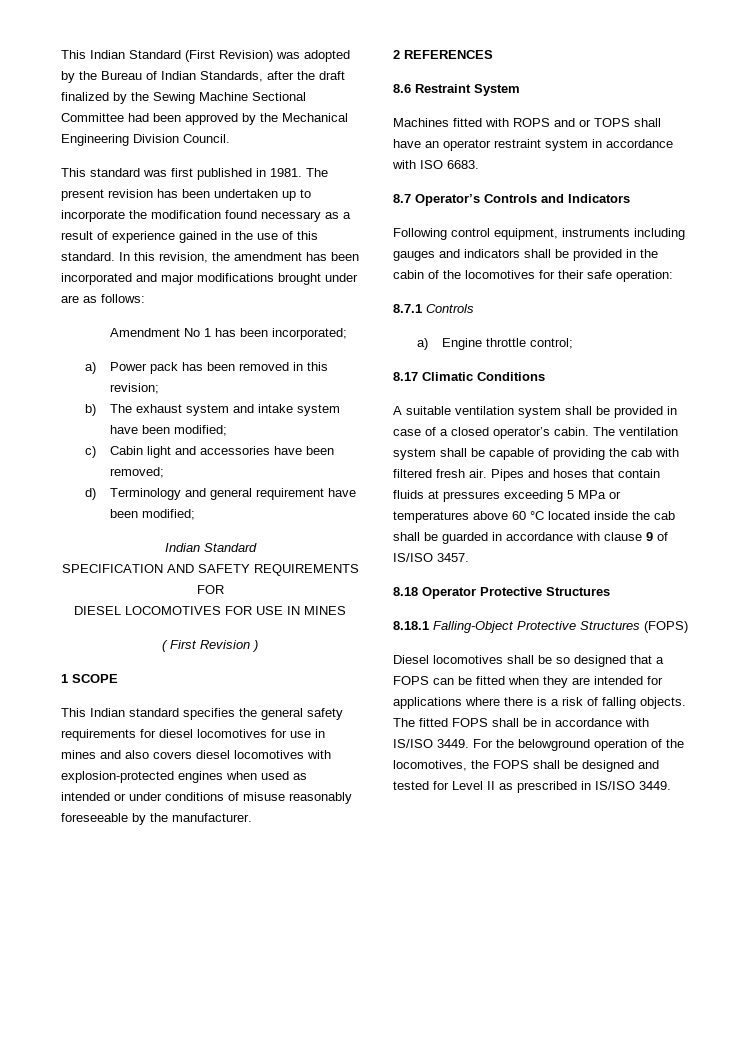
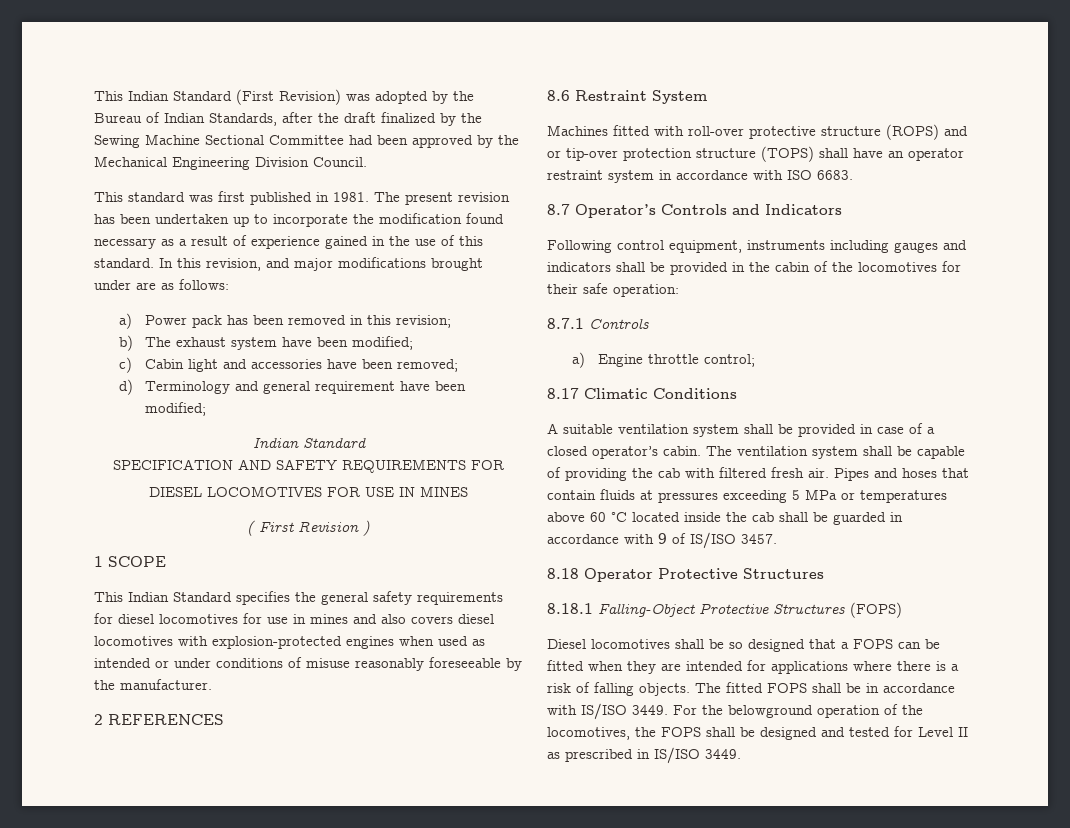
- In this revision, the amendment has been incorporated and major modifications brought under are as follows:
+ In this revision, and major modifications brought under are as follows:
- Amendment No 1 has been incorporated;
- b) The exhaust system and intake system have been modified;
+ b) The exhaust system have been modified;
- This Indian standard specifies the general safety requirements for diesel locomotives for use in mines and also covers diesel locomotives with explosion-protected engines when used as intended or under conditions of misuse reasonably foreseeable by the manufacturer.
+ This Indian Standard specifies the general safety requirements for diesel locomotives for use in mines and also covers diesel locomotives with explosion-protected engines when used as intended or under conditions of misuse reasonably foreseeable by the manufacturer.
- Machines fitted with ROPS and or TOPS shall have an operator restraint system in accordance with ISO 6683.
+ Machines fitted with roll-over protective structure (ROPS) and or tip-over protection structure (TOPS) shall have an operator restraint system in accordance with ISO 6683.
- Pipes and hoses that contain fluids at pressures exceeding 5 MPa or temperatures above 60 °C located inside the cab shall be guarded in accordance with clause 9 of IS/ISO 3457.
+ Pipes and hoses that contain fluids at pressures exceeding 5 MPa or temperatures above 60 °C located inside the cab shall be guarded in accordance with 9 of IS/ISO 3457.

